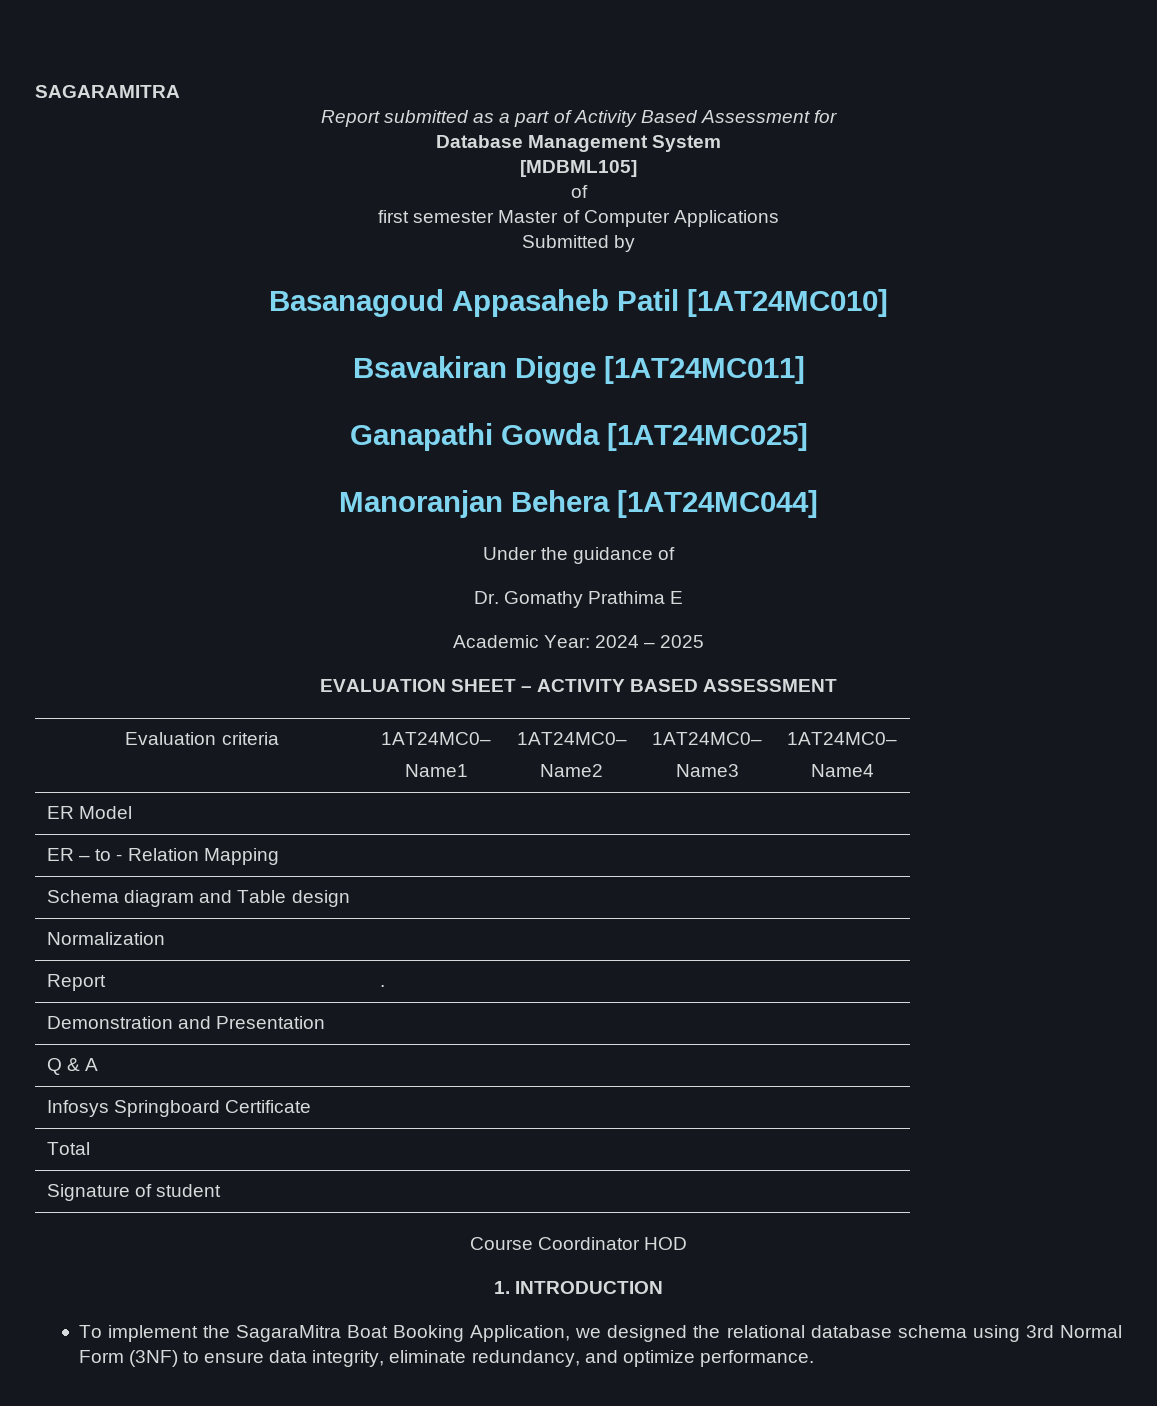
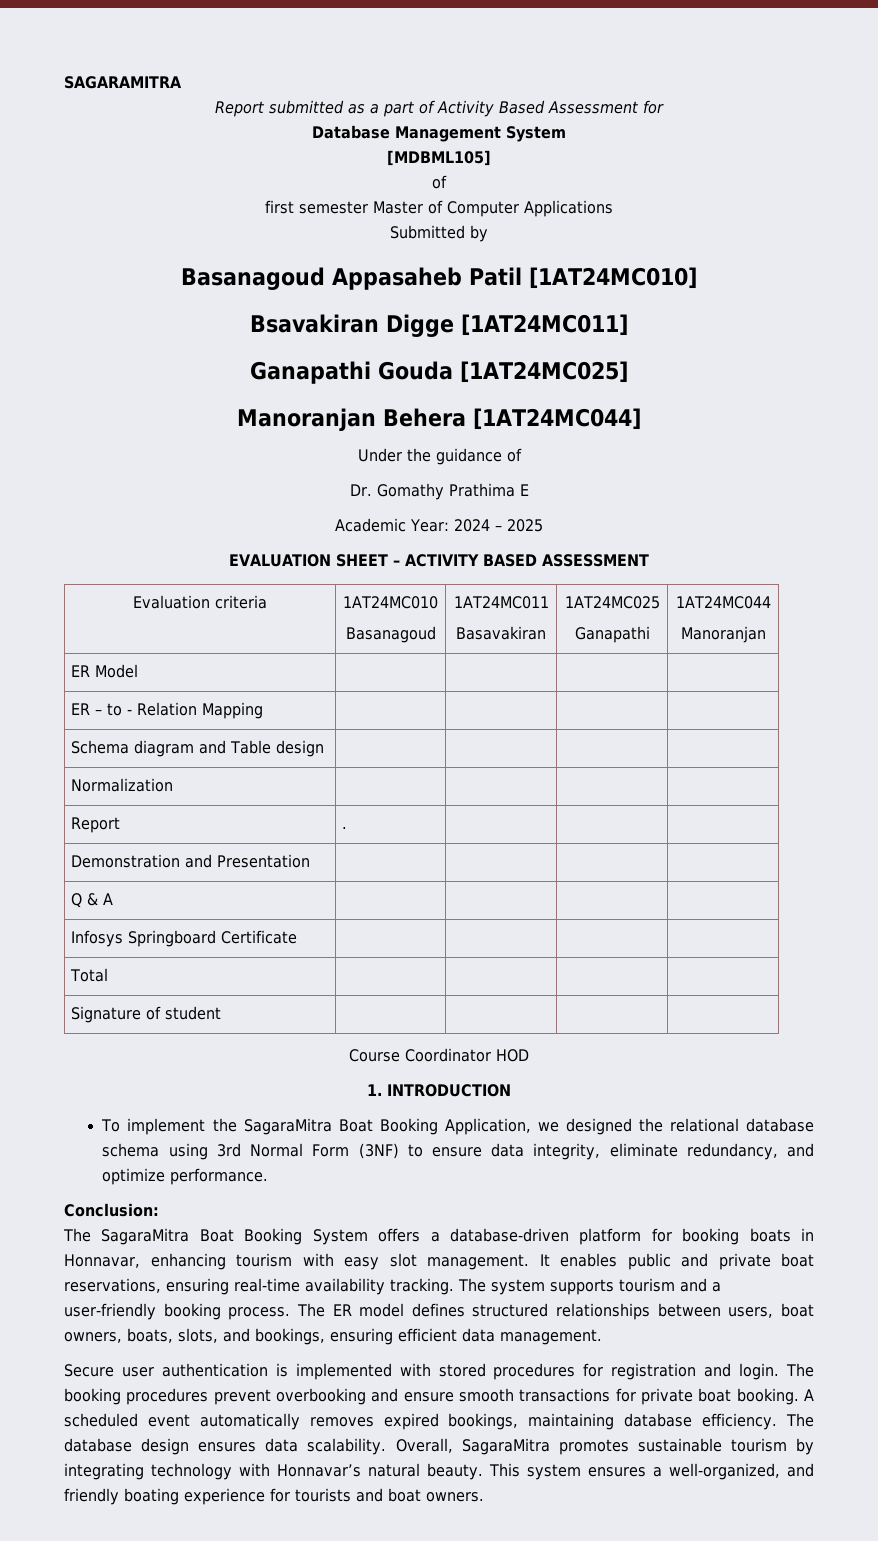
- Ganapathi Gowda [1AT24MC025]
+ Ganapathi Gouda [1AT24MC025]
- Evaluation criteria | 1AT24MC0–
- Name1 | 1AT24MC0–
- Name2 | 1AT24MC0–
- Name3 | 1AT24MC0–
- Name4
+ Evaluation criteria | 1AT24MC010
+ Basanagoud | 1AT24MC011
+ Basavakiran | 1AT24MC025
+ Ganapathi | 1AT24MC044
+ Manoranjan
+ Conclusion:
+ The SagaraMitra Boat Booking System offers a database-driven platform for booking boats in Honnavar, enhancing tourism with easy slot management. It enables public and private boat reservations, ensuring real-time availability tracking. The system supports tourism and a user-friendly booking process. The ER model defines structured relationships between users, boat owners, boats, slots, and bookings, ensuring efficient data management.
+ Secure user authentication is implemented with stored procedures for registration and login. The booking procedures prevent overbooking and ensure smooth transactions for private boat booking. A scheduled event automatically removes expired bookings, maintaining database efficiency. The database design ensures data scalability. Overall, SagaraMitra promotes sustainable tourism by integrating technology with Honnavar’s natural beauty. This system ensures a well-organized, and friendly boating experience for tourists and boat owners.

